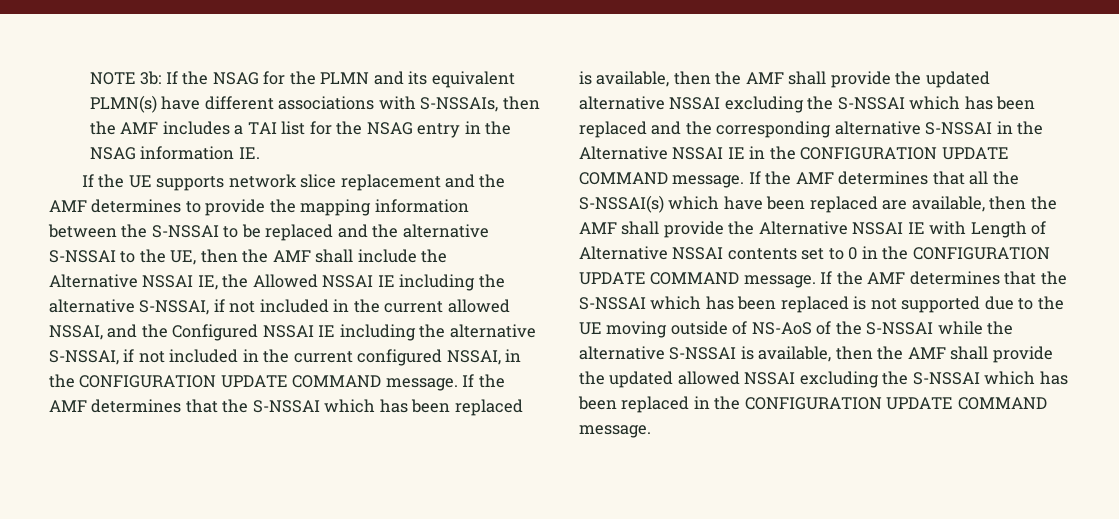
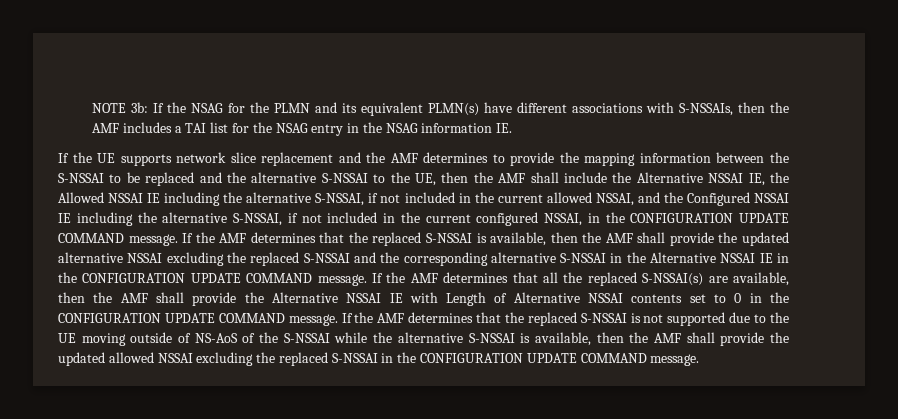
- If the AMF determines that the S-NSSAI which has been replaced is available, then the AMF shall provide the updated alternative NSSAI excluding the S-NSSAI which has been replaced and the corresponding alternative S-NSSAI in the Alternative NSSAI IE in the CONFIGURATION UPDATE COMMAND message.
+ If the AMF determines that the replaced S-NSSAI is available, then the AMF shall provide the updated alternative NSSAI excluding the replaced S-NSSAI and the corresponding alternative S-NSSAI in the Alternative NSSAI IE in the CONFIGURATION UPDATE COMMAND message.
- If the AMF determines that all the S-NSSAI(s) which have been replaced are available, then the AMF shall provide the Alternative NSSAI IE with Length of Alternative NSSAI contents set to 0 in the CONFIGURATION UPDATE COMMAND message.
+ If the AMF determines that all the replaced S-NSSAI(s) are available, then the AMF shall provide the Alternative NSSAI IE with Length of Alternative NSSAI contents set to 0 in the CONFIGURATION UPDATE COMMAND message.
- If the AMF determines that the S-NSSAI which has been replaced is not supported due to the UE moving outside of NS-AoS of the S-NSSAI while the alternative S-NSSAI is available, then the AMF shall provide the updated allowed NSSAI excluding the S-NSSAI which has been replaced in the CONFIGURATION UPDATE COMMAND message.
+ If the AMF determines that the replaced S-NSSAI is not supported due to the UE moving outside of NS-AoS of the S-NSSAI while the alternative S-NSSAI is available, then the AMF shall provide the updated allowed NSSAI excluding the replaced S-NSSAI in the CONFIGURATION UPDATE COMMAND message.

